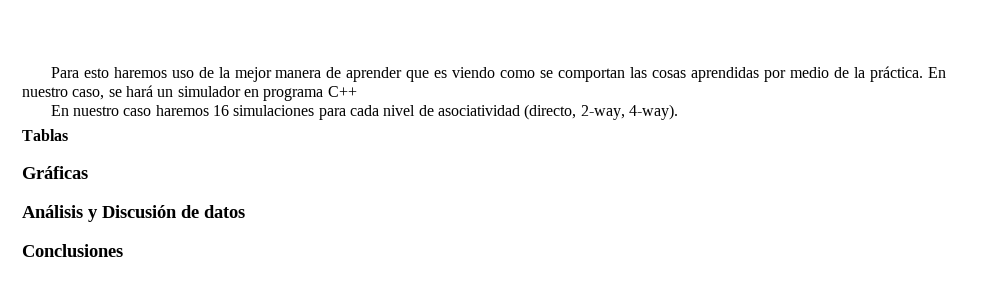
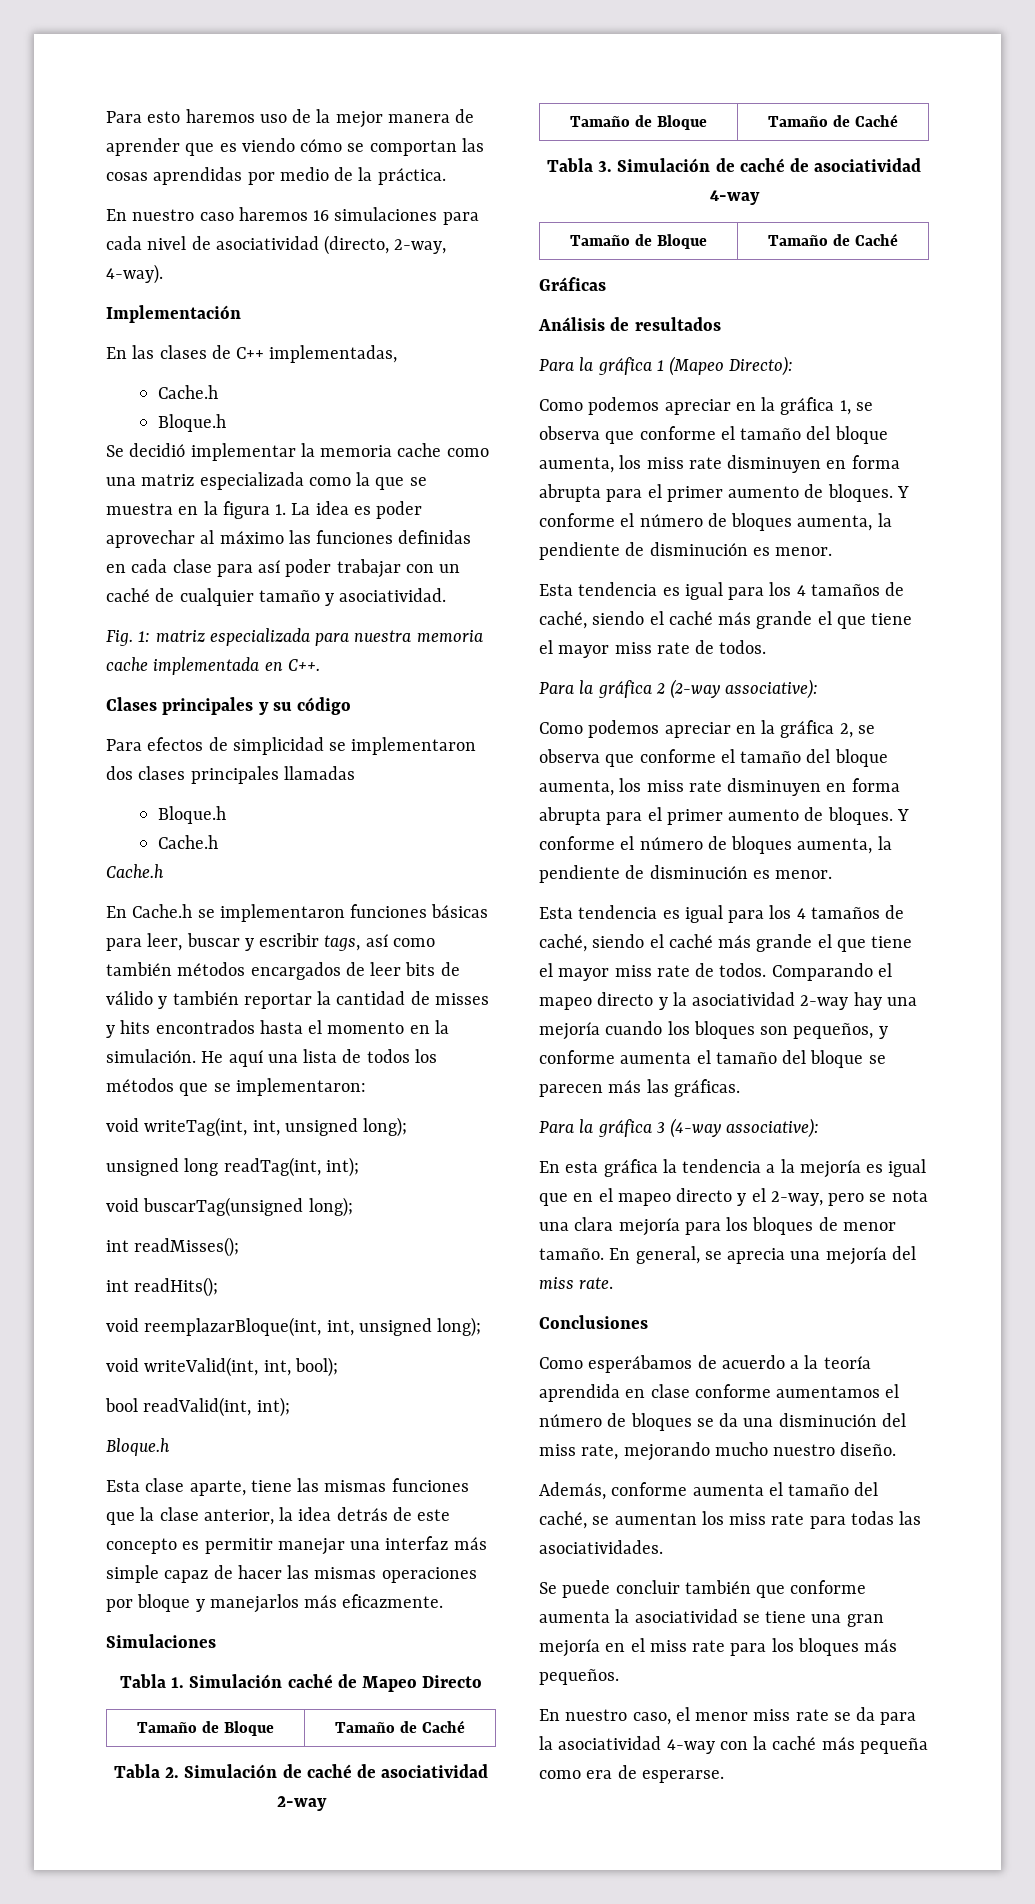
- Para esto haremos uso de la mejor manera de aprender que es viendo como se comportan las cosas aprendidas por medio de la práctica. En nuestro caso, se hará un simulador en programa C++
+ Para esto haremos uso de la mejor manera de aprender que es viendo cómo se comportan las cosas aprendidas por medio de la práctica.
- Tablas
+ Implementación
+ En las clases de C++ implementadas,
+ Cache.h
+ Bloque.h
+ Se decidió implementar la memoria cache como una matriz especializada como la que se muestra en la figura 1. La idea es poder aprovechar al máximo las funciones definidas en cada clase para así poder trabajar con un caché de cualquier tamaño y asociatividad.
+ Fig. 1: matriz especializada para nuestra memoria cache implementada en C++.
+ Clases principales y su código
+ Para efectos de simplicidad se implementaron dos clases principales llamadas
+ Bloque.h
+ Cache.h
+ Cache.h
+ En Cache.h se implementaron funciones básicas para leer, buscar y escribir tags, así como también métodos encargados de leer bits de válido y también reportar la cantidad de misses y hits encontrados hasta el momento en la simulación. He aquí una lista de todos los métodos que se implementaron:
+ void writeTag(int, int, unsigned long);
+ unsigned long readTag(int, int);
+ void buscarTag(unsigned long);
+ int readMisses();
+ int readHits();
+ void reemplazarBloque(int, int, unsigned long);
+ void writeValid(int, int, bool);
+ bool readValid(int, int);
+ Bloque.h
+ Esta clase aparte, tiene las mismas funciones que la clase anterior, la idea detrás de este concepto es permitir manejar una interfaz más simple capaz de hacer las mismas operaciones por bloque y manejarlos más eficazmente.
+ Simulaciones
+ Tabla 1. Simulación caché de Mapeo Directo
+ Tamaño de Bloque | Tamaño de Caché
+ Tabla 2. Simulación de caché de asociatividad 2-way
+ Tamaño de Bloque | Tamaño de Caché
+ Tabla 3. Simulación de caché de asociatividad 4-way
+ Tamaño de Bloque | Tamaño de Caché
  Gráficas
- Análisis y Discusión de datos
+ Análisis de resultados
+ Para la gráfica 1 (Mapeo Directo):
+ Como podemos apreciar en la gráfica 1, se observa que conforme el tamaño del bloque aumenta, los miss rate disminuyen en forma abrupta para el primer aumento de bloques. Y conforme el número de bloques aumenta, la pendiente de disminución es menor.
+ Esta tendencia es igual para los 4 tamaños de caché, siendo el caché más grande el que tiene el mayor miss rate de todos.
+ Para la gráfica 2 (2-way associative):
+ Como podemos apreciar en la gráfica 2, se observa que conforme el tamaño del bloque aumenta, los miss rate disminuyen en forma abrupta para el primer aumento de bloques. Y conforme el número de bloques aumenta, la pendiente de disminución es menor.
+ Esta tendencia es igual para los 4 tamaños de caché, siendo el caché más grande el que tiene el mayor miss rate de todos. Comparando el mapeo directo y la asociatividad 2-way hay una mejoría cuando los bloques son pequeños, y conforme aumenta el tamaño del bloque se parecen más las gráficas.
+ Para la gráfica 3 (4-way associative):
+ En esta gráfica la tendencia a la mejoría es igual que en el mapeo directo y el 2-way, pero se nota una clara mejoría para los bloques de menor tamaño. En general, se aprecia una mejoría del miss rate.
  Conclusiones
+ Como esperábamos de acuerdo a la teoría aprendida en clase conforme aumentamos el número de bloques se da una disminución del miss rate, mejorando mucho nuestro diseño.
+ Además, conforme aumenta el tamaño del caché, se aumentan los miss rate para todas las asociatividades.
+ Se puede concluir también que conforme aumenta la asociatividad se tiene una gran mejoría en el miss rate para los bloques más pequeños.
+ En nuestro caso, el menor miss rate se da para la asociatividad 4-way con la caché más pequeña como era de esperarse.

